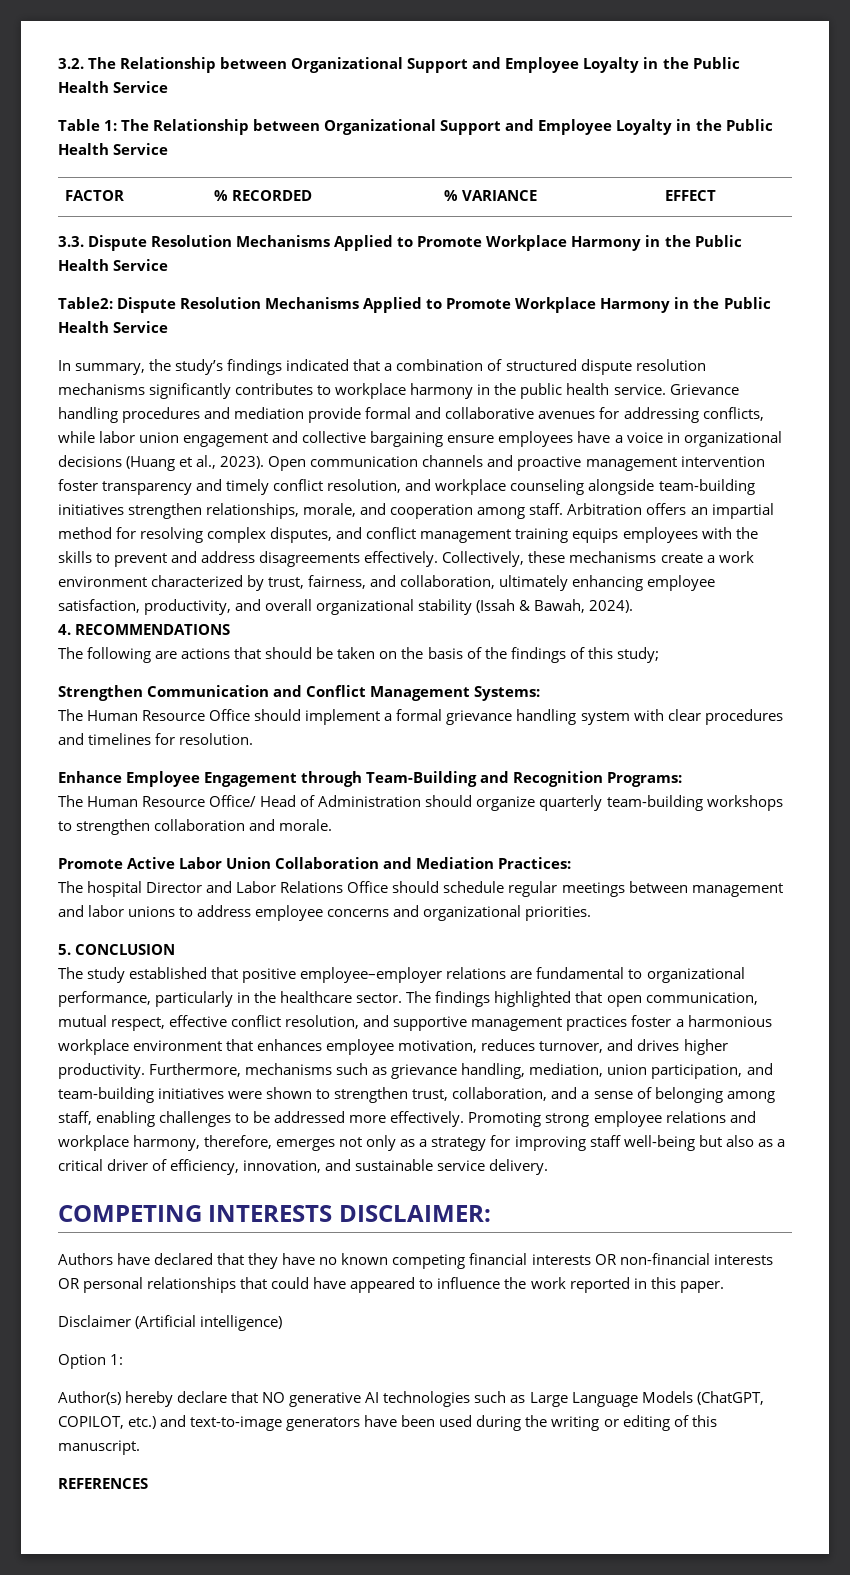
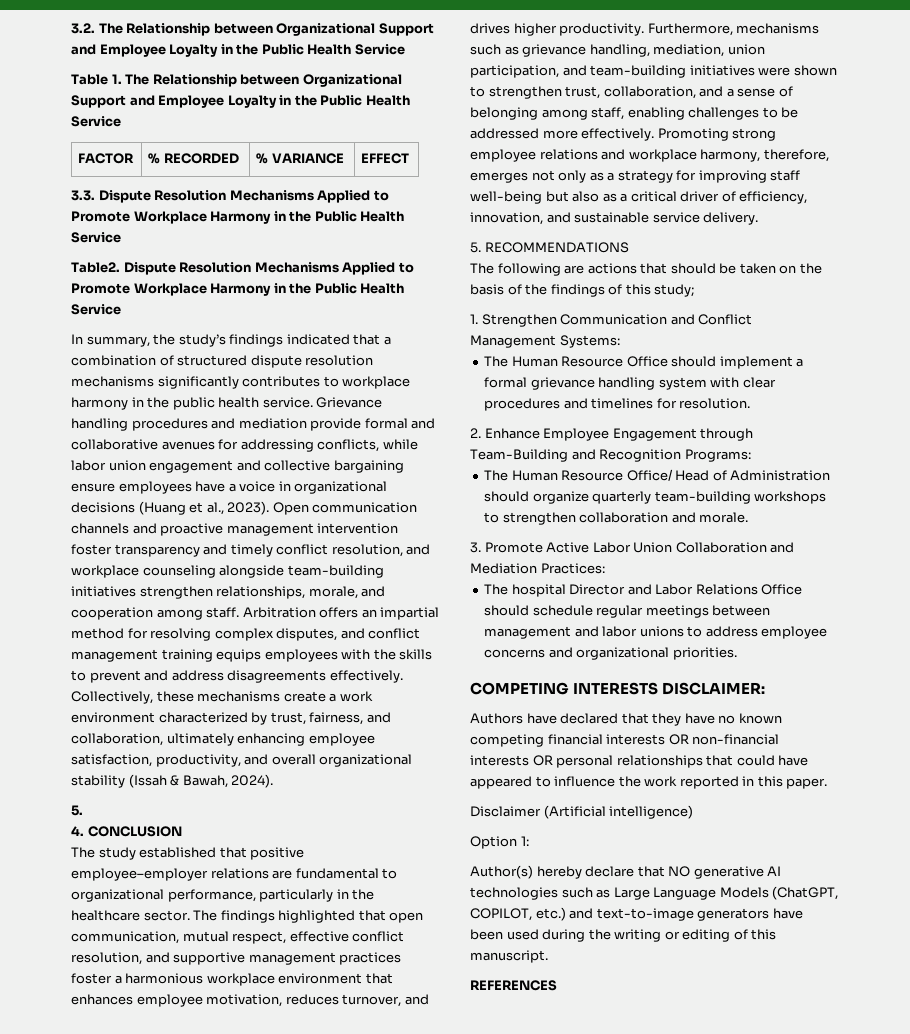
- Table 1: The Relationship between Organizational Support and Employee Loyalty in the Public Health Service
+ Table 1. The Relationship between Organizational Support and Employee Loyalty in the Public Health Service
- Table2: Dispute Resolution Mechanisms Applied to Promote Workplace Harmony in the Public Health Service
+ Table2. Dispute Resolution Mechanisms Applied to Promote Workplace Harmony in the Public Health Service
  Collectively, these mechanisms create a work environment characterized by trust, fairness, and collaboration, ultimately enhancing employee satisfaction, productivity, and overall organizational stability (Issah & Bawah, 2024).
+ 5.
- 4. RECOMMENDATIONS
- The following are actions that should be taken on the basis of the findings of this study;
- Strengthen Communication and Conflict Management Systems:
- The Human Resource Office should implement a formal grievance handling system with clear procedures and timelines for resolution.
- Enhance Employee Engagement through Team-Building and Recognition Programs:
- The Human Resource Office/ Head of Administration should organize quarterly team-building workshops to strengthen collaboration and morale.
- Promote Active Labor Union Collaboration and Mediation Practices:
- The hospital Director and Labor Relations Office should schedule regular meetings between management and labor unions to address employee concerns and organizational priorities.
- 5. CONCLUSION
+ 4. CONCLUSION
+ 5. RECOMMENDATIONS
+ The following are actions that should be taken on the basis of the findings of this study;
+ 1. Strengthen Communication and Conflict Management Systems:
+ The Human Resource Office should implement a formal grievance handling system with clear procedures and timelines for resolution.
+ 2. Enhance Employee Engagement through Team-Building and Recognition Programs:
+ The Human Resource Office/ Head of Administration should organize quarterly team-building workshops to strengthen collaboration and morale.
+ 3. Promote Active Labor Union Collaboration and Mediation Practices:
+ The hospital Director and Labor Relations Office should schedule regular meetings between management and labor unions to address employee concerns and organizational priorities.

